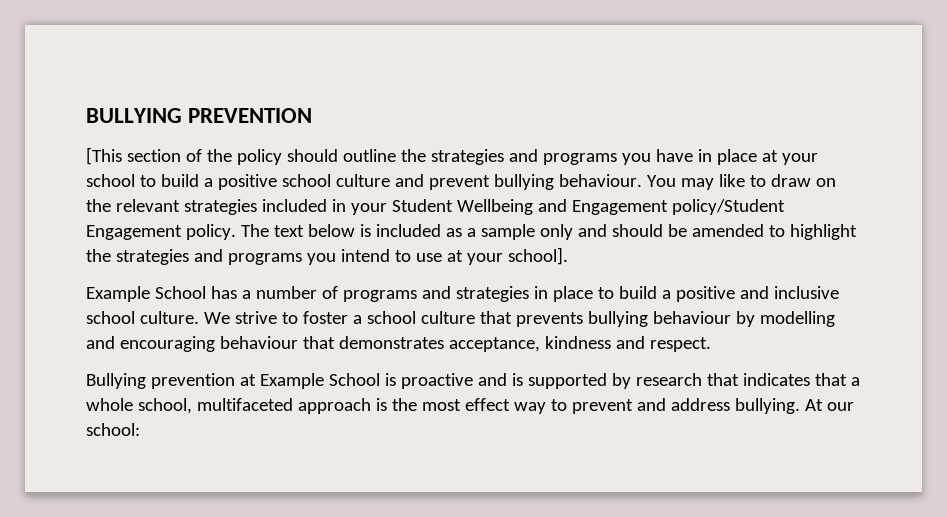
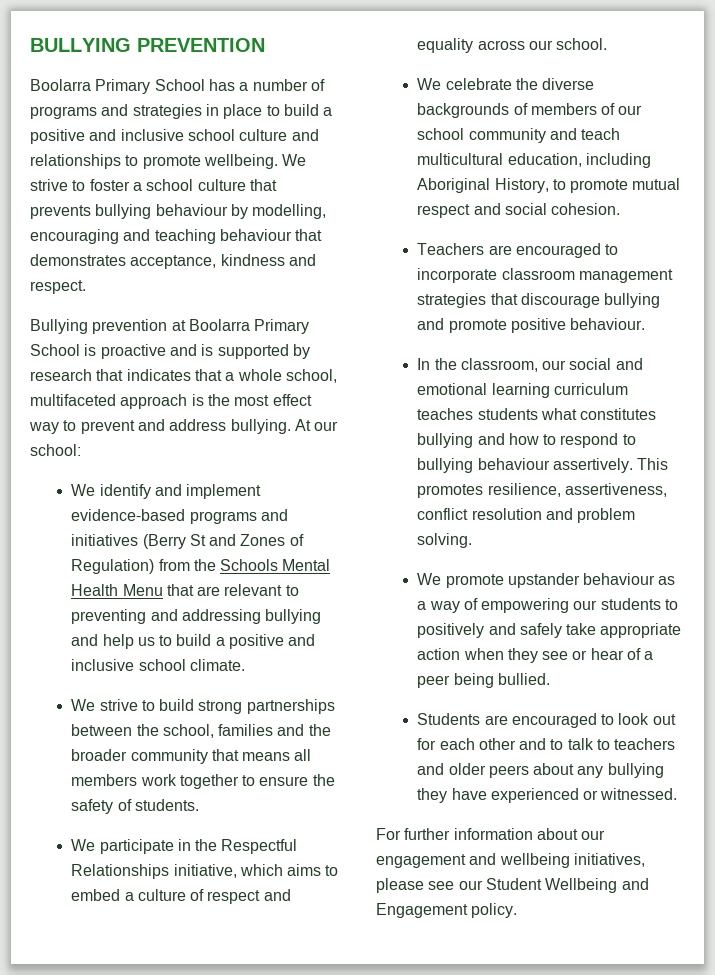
- [This section of the policy should outline the strategies and programs you have in place at your school to build a positive school culture and prevent bullying behaviour. You may like to draw on the relevant strategies included in your Student Wellbeing and Engagement policy/Student Engagement policy. The text below is included as a sample only and should be amended to highlight the strategies and programs you intend to use at your school].
- Example School has a number of programs and strategies in place to build a positive and inclusive school culture.
+ Boolarra Primary School has a number of programs and strategies in place to build a positive and inclusive school culture and relationships to promote wellbeing.
- We strive to foster a school culture that prevents bullying behaviour by modelling and encouraging behaviour that demonstrates acceptance, kindness and respect.
+ We strive to foster a school culture that prevents bullying behaviour by modelling, encouraging and teaching behaviour that demonstrates acceptance, kindness and respect.
- Bullying prevention at Example School is proactive and is supported by research that indicates that a whole school, multifaceted approach is the most effect way to prevent and address bullying.
+ Bullying prevention at Boolarra Primary School is proactive and is supported by research that indicates that a whole school, multifaceted approach is the most effect way to prevent and address bullying.
+ We identify and implement evidence-based programs and initiatives (Berry St and Zones of Regulation) from the Schools Mental Health Menu that are relevant to preventing and addressing bullying and help us to build a positive and inclusive school climate.
+ We strive to build strong partnerships between the school, families and the broader community that means all members work together to ensure the safety of students.
+ We participate in the Respectful Relationships initiative, which aims to embed a culture of respect and equality across our school.
+ We celebrate the diverse backgrounds of members of our school community and teach multicultural education, including Aboriginal History, to promote mutual respect and social cohesion.
+ Teachers are encouraged to incorporate classroom management strategies that discourage bullying and promote positive behaviour.
+ In the classroom, our social and emotional learning curriculum teaches students what constitutes bullying and how to respond to bullying behaviour assertively. This promotes resilience, assertiveness, conflict resolution and problem solving.
+ We promote upstander behaviour as a way of empowering our students to positively and safely take appropriate action when they see or hear of a peer being bullied.
+ Students are encouraged to look out for each other and to talk to teachers and older peers about any bullying they have experienced or witnessed.
+ For further information about our engagement and wellbeing initiatives, please see our Student Wellbeing and Engagement policy.

